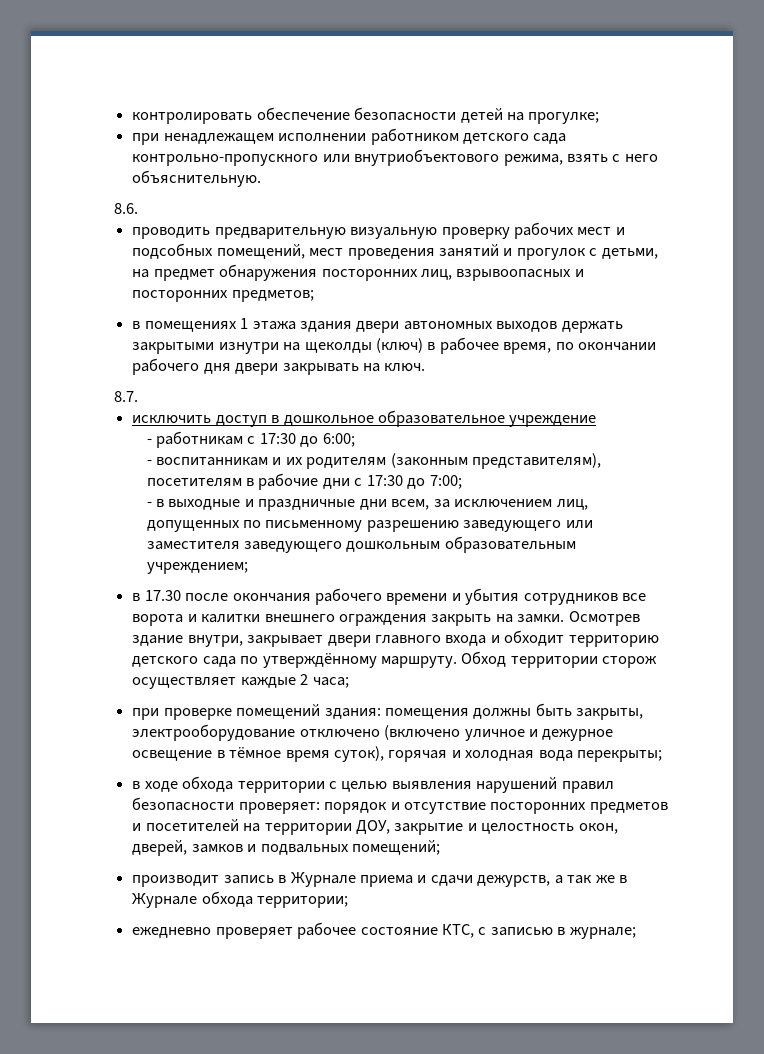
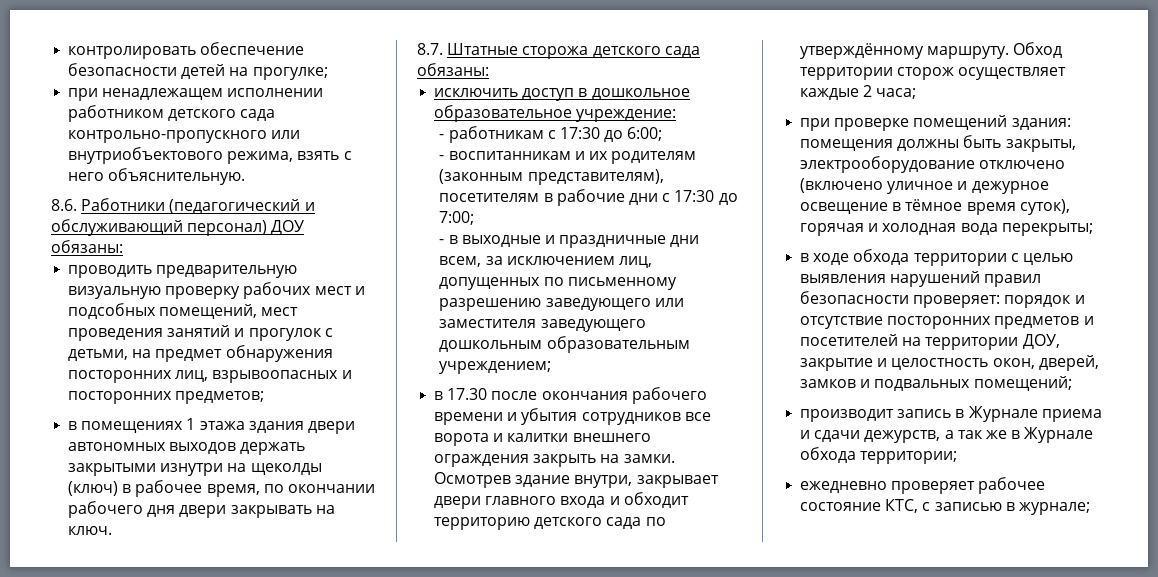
- 8.6.
+ 8.6. Работники (педагогический и обслуживающий персонал) ДОУ обязаны:
- 8.7.
+ 8.7. Штатные сторожа детского сада обязаны:
- исключить доступ в дошкольное образовательное учреждение
+ исключить доступ в дошкольное образовательное учреждение:

